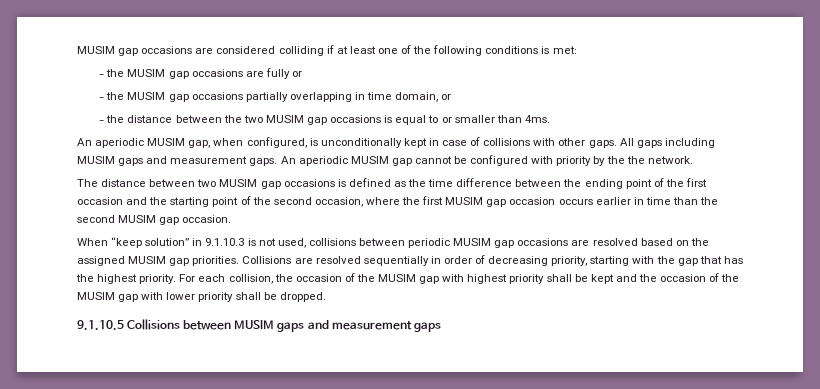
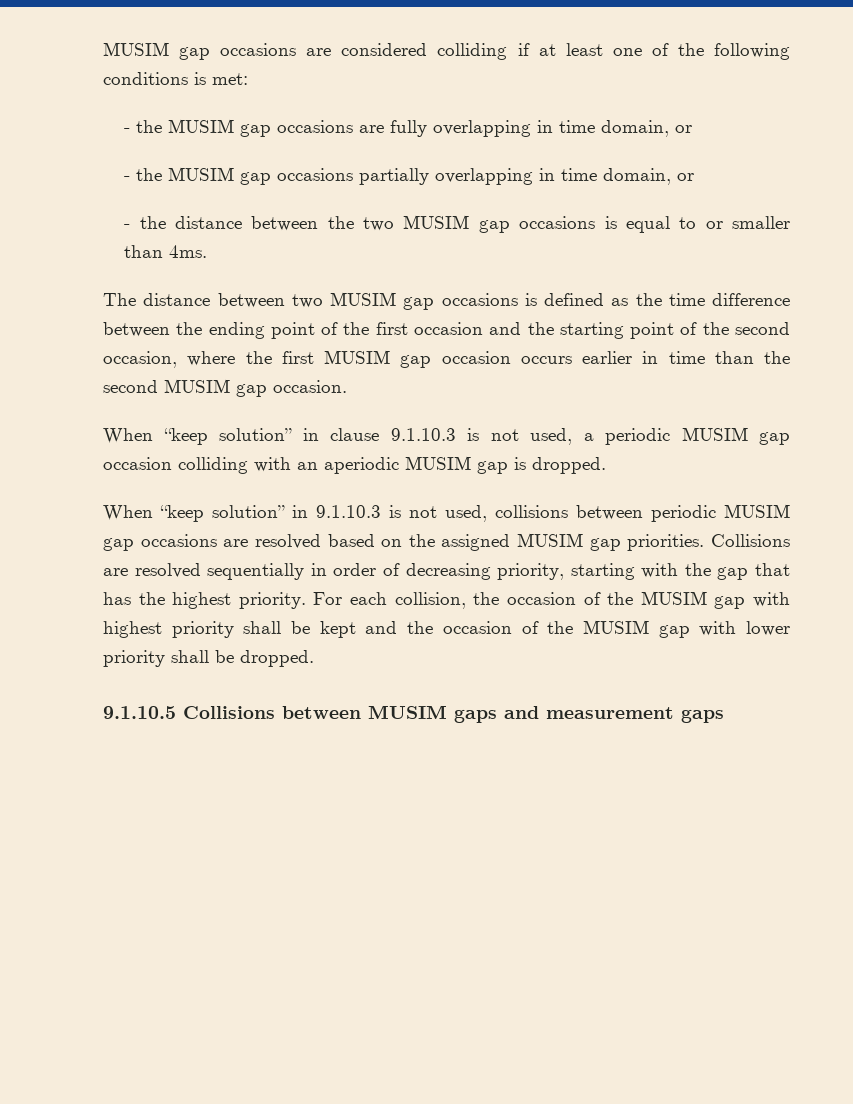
- - the MUSIM gap occasions are fully or
+ - the MUSIM gap occasions are fully overlapping in time domain, or
- An aperiodic MUSIM gap, when configured, is unconditionally kept in case of collisions with other gaps. All gaps including MUSIM gaps and measurement gaps. An aperiodic MUSIM gap cannot be configured with priority by the the network.
+ When “keep solution” in clause 9.1.10.3 is not used, a periodic MUSIM gap occasion colliding with an aperiodic MUSIM gap is dropped.

